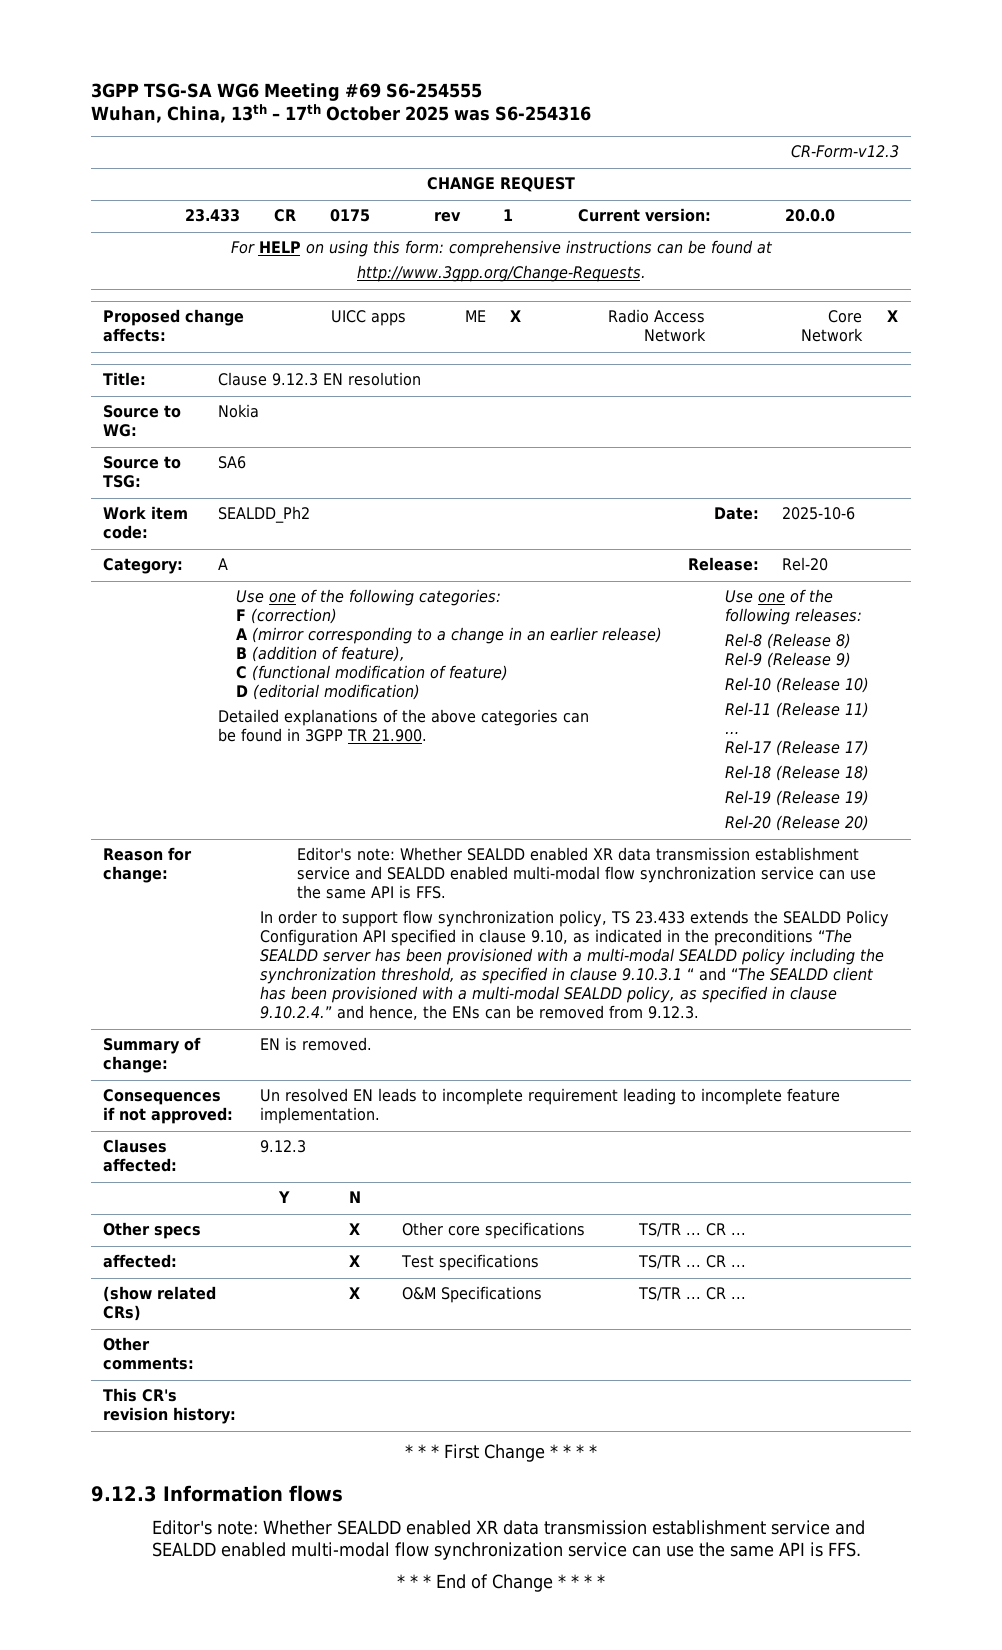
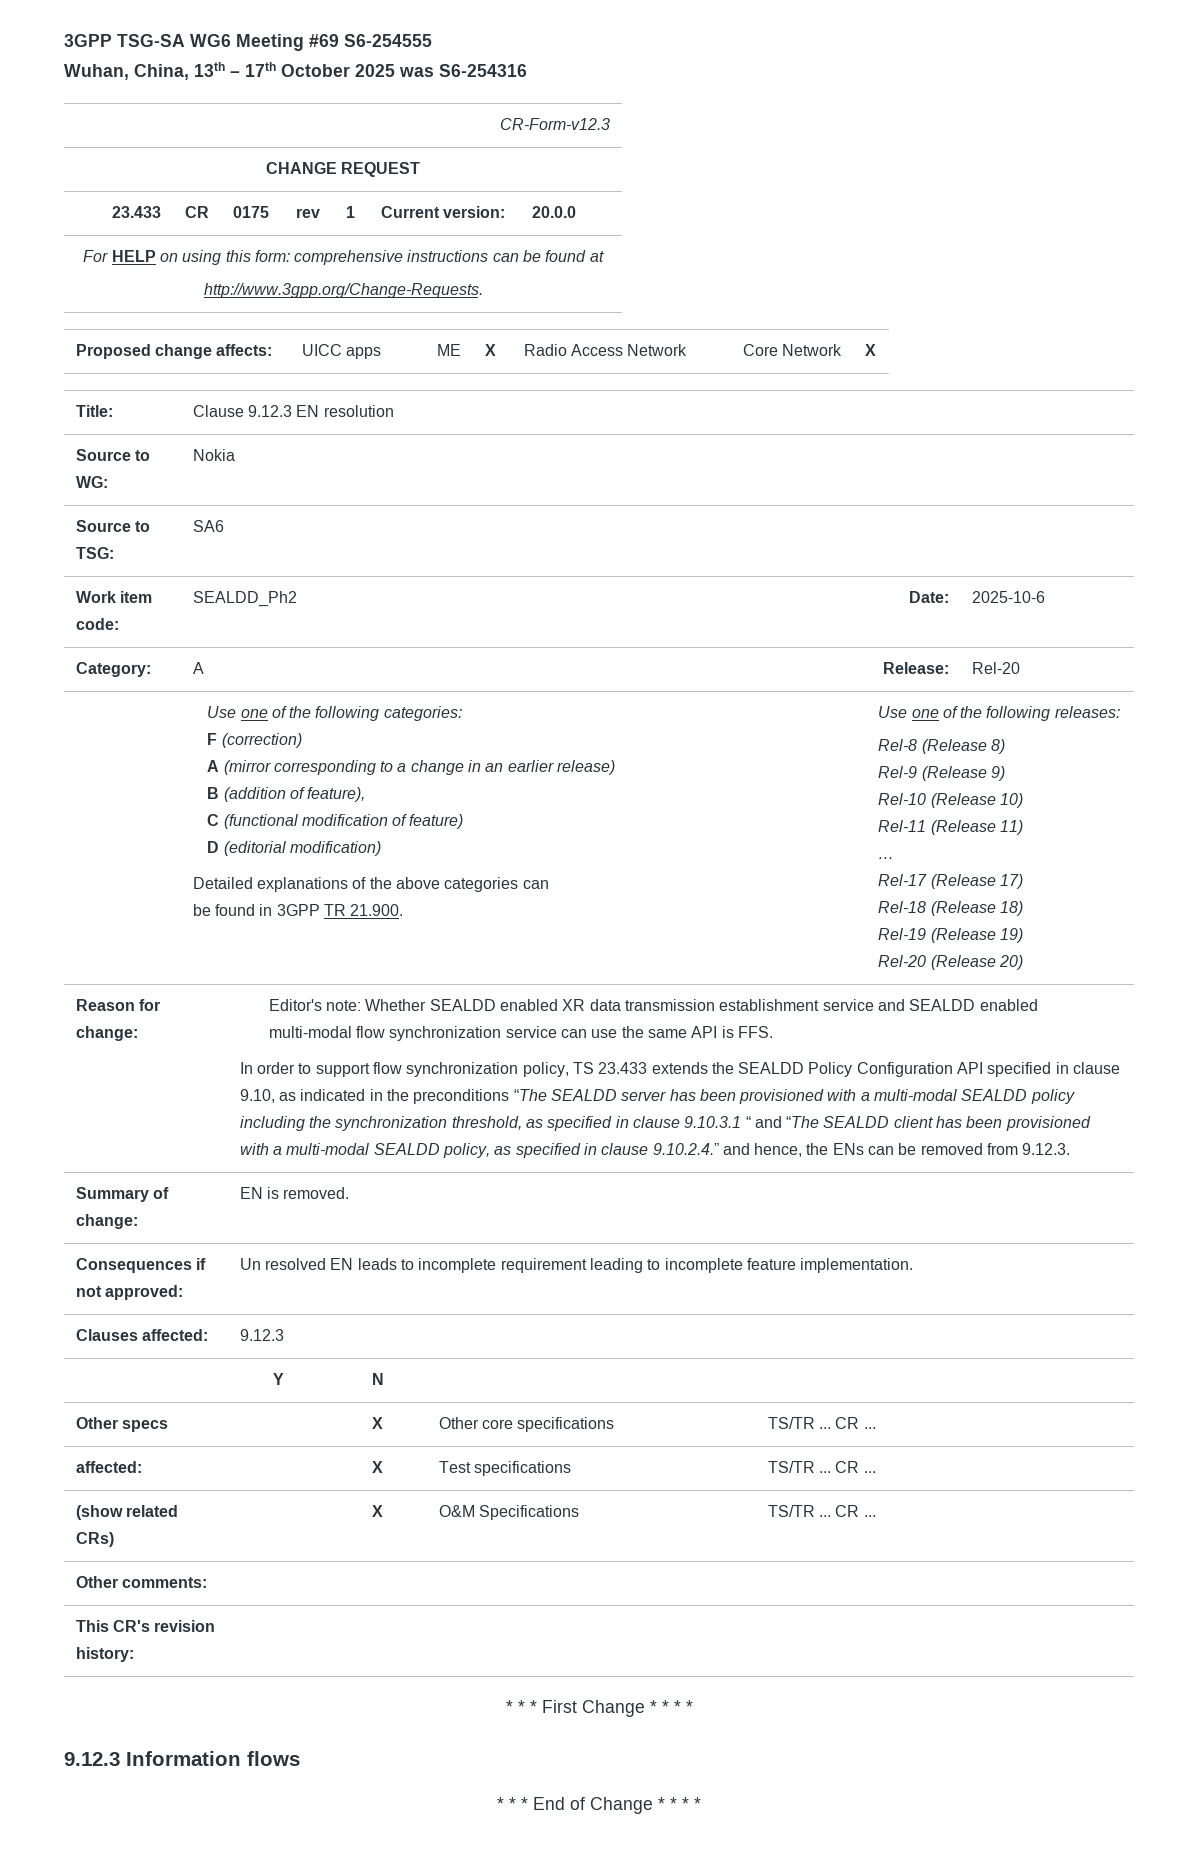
  9.12.3 Information flows
- Editor's note: Whether SEALDD enabled XR data transmission establishment service and SEALDD enabled multi-modal flow synchronization service can use the same API is FFS.

